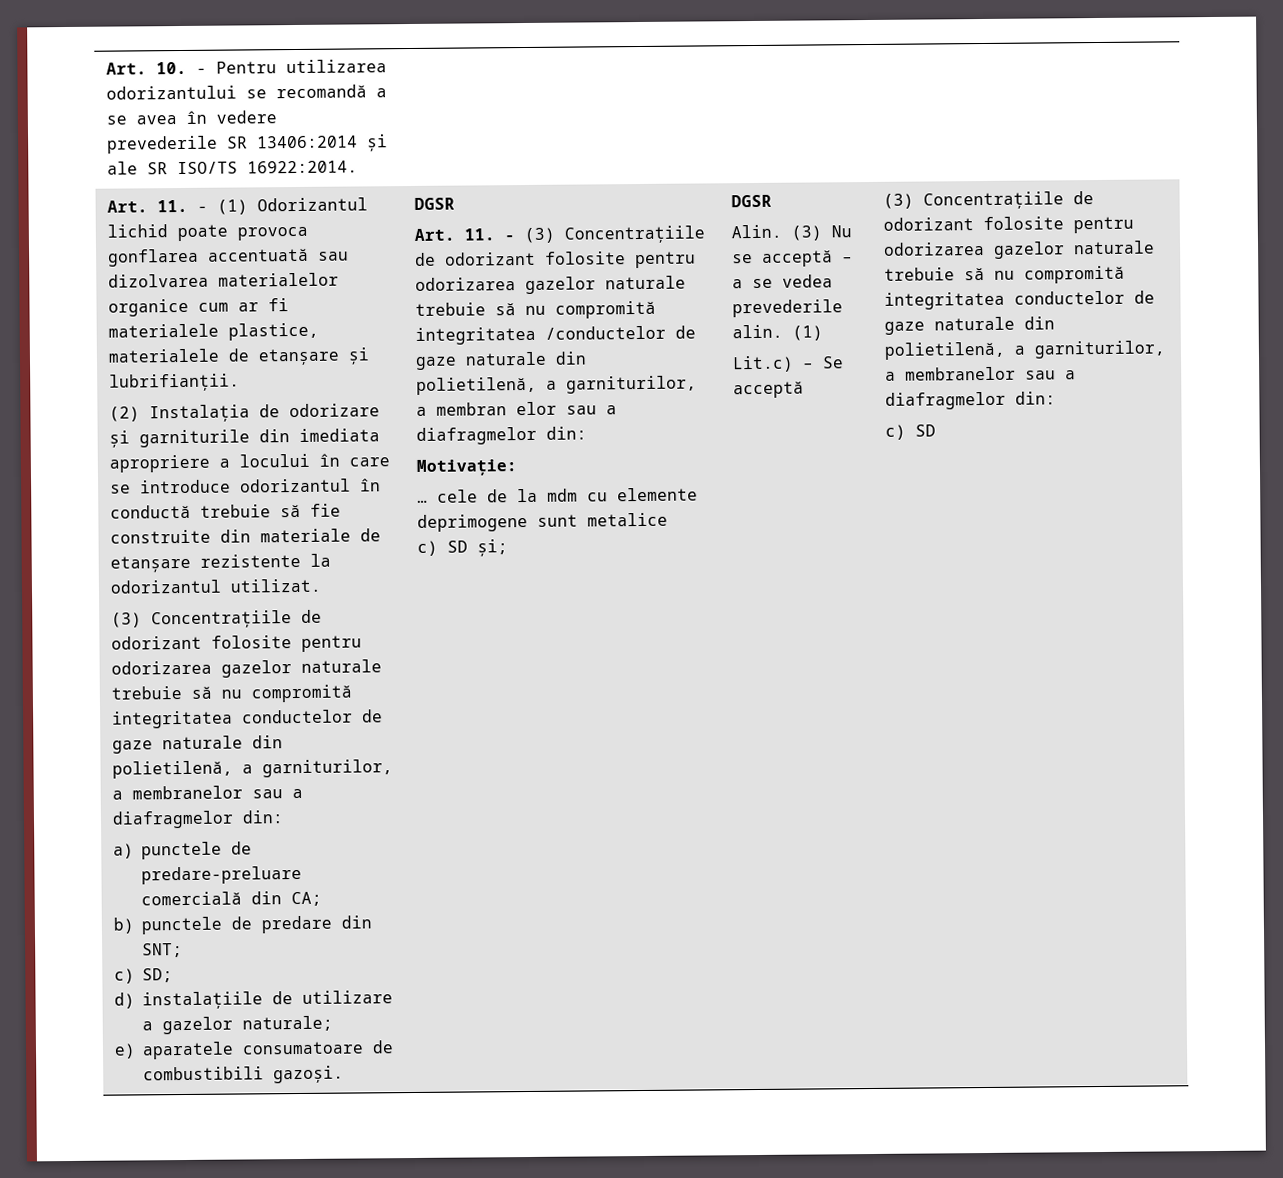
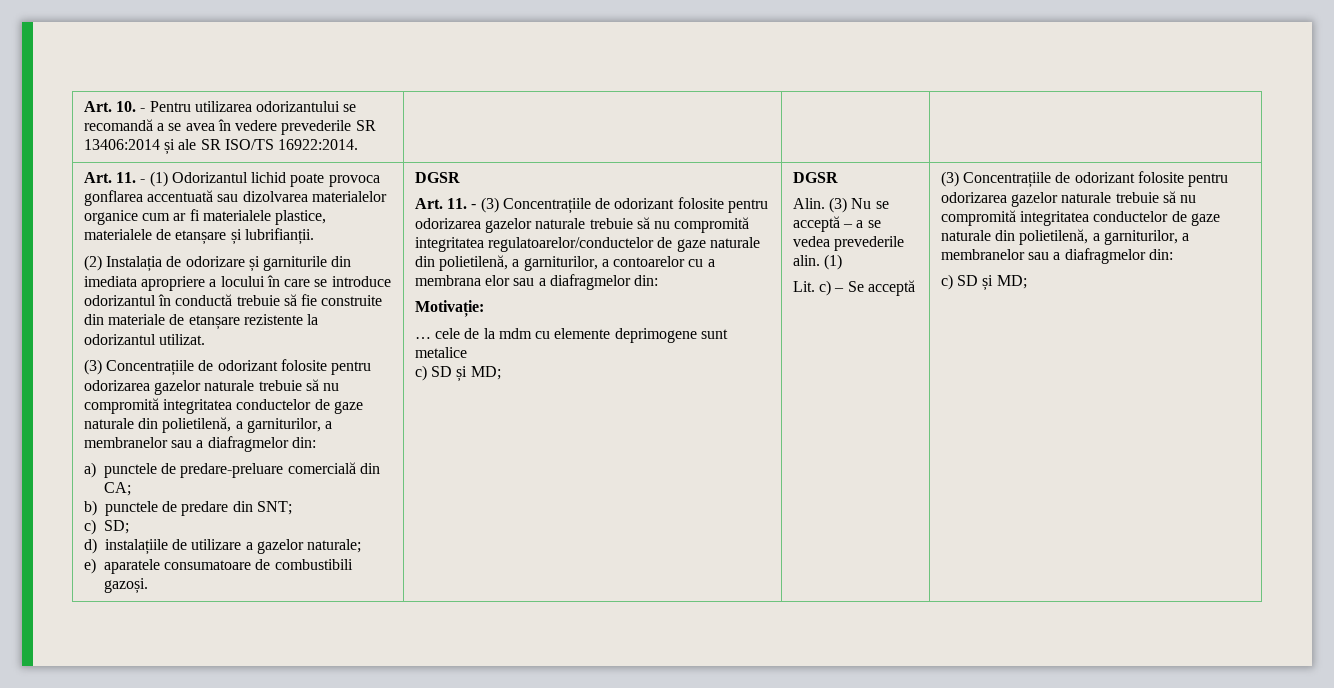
- Art. 11. - (3) Concentrațiile de odorizant folosite pentru odorizarea gazelor naturale trebuie să nu compromită integritatea /conductelor de gaze naturale din polietilenă, a garniturilor, a membran elor sau a diafragmelor din:
+ Art. 11. - (3) Concentrațiile de odorizant folosite pentru odorizarea gazelor naturale trebuie să nu compromită integritatea regulatoarelor/conductelor de gaze naturale din polietilenă, a garniturilor, a contoarelor cu a membrana elor sau a diafragmelor din:
  … cele de la mdm cu elemente deprimogene sunt metalice
- c) SD și;
+ c) SD și MD;
- Lit.c) – Se acceptă | (3) Concentrațiile de odorizant folosite pentru odorizarea gazelor naturale trebuie să nu compromită integritatea conductelor de gaze naturale din polietilenă, a garniturilor, a membranelor sau a diafragmelor din:
- c) SD
+ Lit. c) – Se acceptă | (3) Concentrațiile de odorizant folosite pentru odorizarea gazelor naturale trebuie să nu compromită integritatea conductelor de gaze naturale din polietilenă, a garniturilor, a membranelor sau a diafragmelor din:
+ c) SD și MD;

